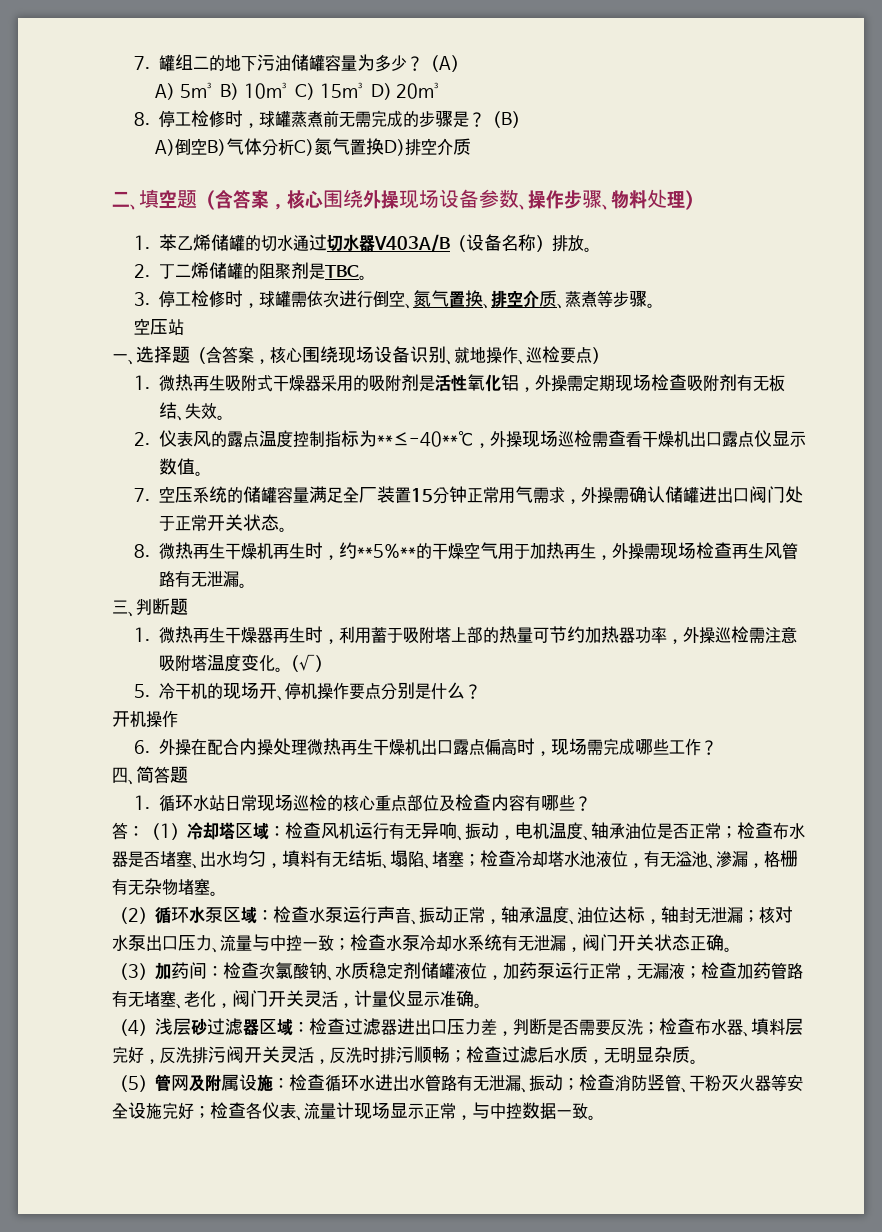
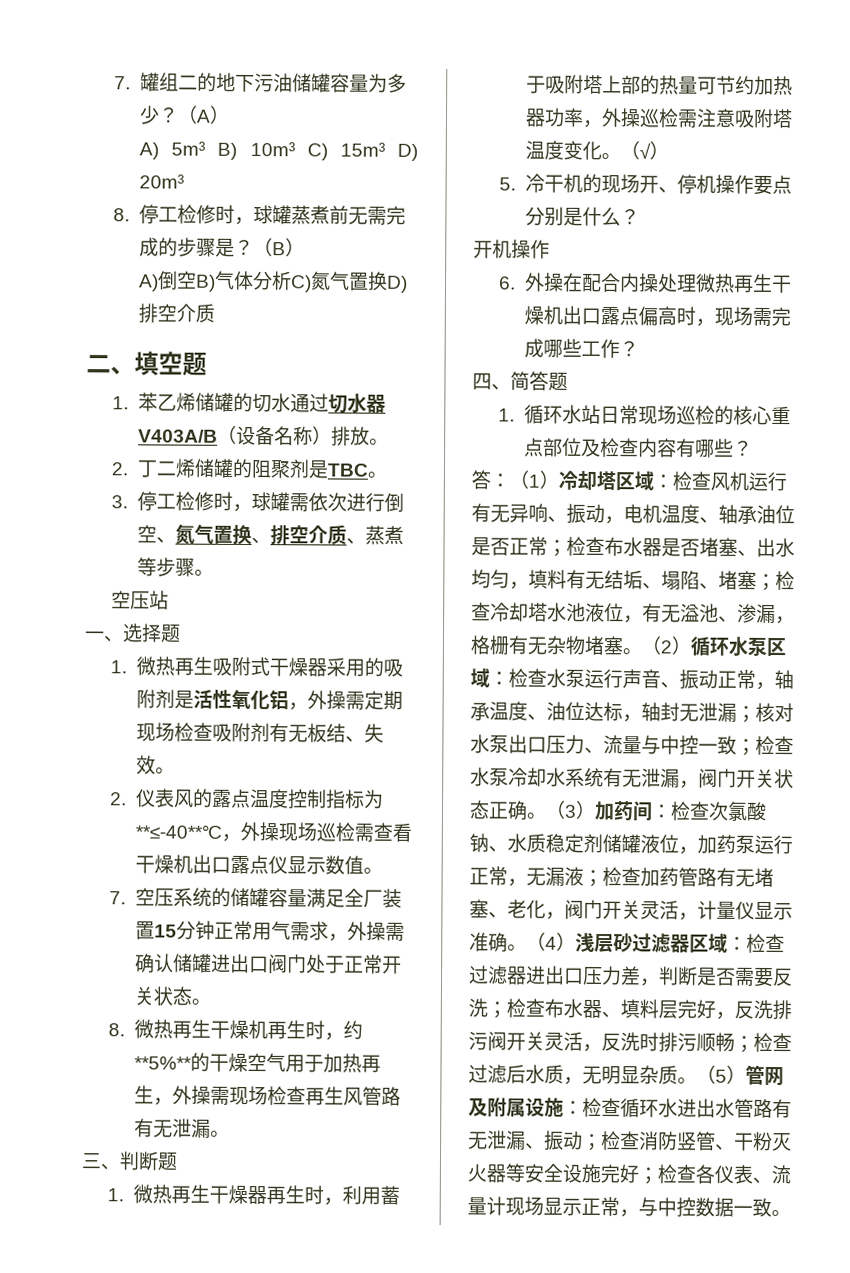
- 二、填空题（含答案，核心围绕外操现场设备参数、操作步骤、物料处理）
+ 二、填空题
- 一、选择题（含答案，核心围绕现场设备识别、就地操作、巡检要点）
+ 一、选择题
- 检查冷却塔水池液位，有无溢池、渗漏，格栅有无杂物堵塞。
- （2）循环水泵区域：
+ 检查冷却塔水池液位，有无溢池、渗漏，格栅有无杂物堵塞。（2）循环水泵区域：
- 检查水泵冷却水系统有无泄漏，阀门开关状态正确。
- （3）加药间：
+ 检查水泵冷却水系统有无泄漏，阀门开关状态正确。（3）加药间：
- 检查加药管路有无堵塞、老化，阀门开关灵活，计量仪显示准确。
- （4）浅层砂过滤器区域：
+ 检查加药管路有无堵塞、老化，阀门开关灵活，计量仪显示准确。（4）浅层砂过滤器区域：
- 检查过滤后水质，无明显杂质。
- （5）管网及附属设施：
+ 检查过滤后水质，无明显杂质。（5）管网及附属设施：

